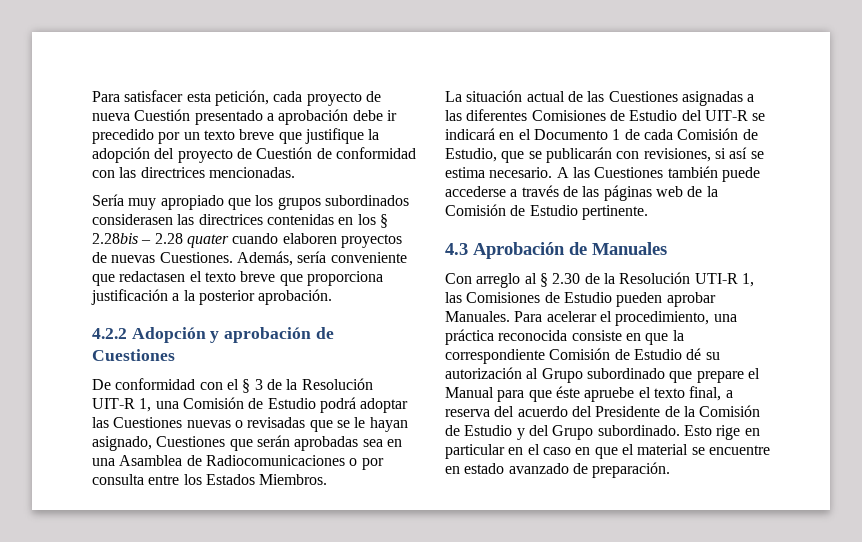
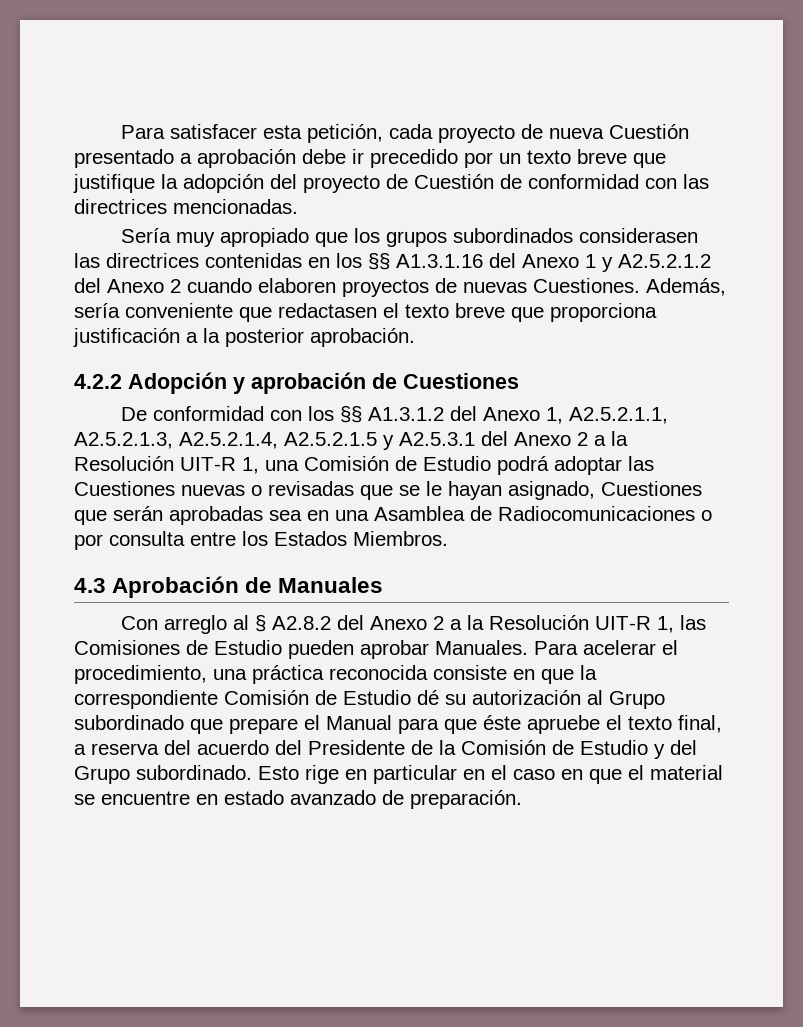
- Sería muy apropiado que los grupos subordinados considerasen las directrices contenidas en los § 2.28bis – 2.28 quater cuando elaboren proyectos de nuevas Cuestiones.
+ Sería muy apropiado que los grupos subordinados considerasen las directrices contenidas en los §§ A1.3.1.16 del Anexo 1 y A2.5.2.1.2 del Anexo 2 cuando elaboren proyectos de nuevas Cuestiones.
- De conformidad con el § 3 de la Resolución UIT-R 1, una Comisión de Estudio podrá adoptar las Cuestiones nuevas o revisadas que se le hayan asignado, Cuestiones que serán aprobadas sea en una Asamblea de Radiocomunicaciones o por consulta entre los Estados Miembros.
+ De conformidad con los §§ A1.3.1.2 del Anexo 1, A2.5.2.1.1, A2.5.2.1.3, A2.5.2.1.4, A2.5.2.1.5 y A2.5.3.1 del Anexo 2 a la Resolución UIT-R 1, una Comisión de Estudio podrá adoptar las Cuestiones nuevas o revisadas que se le hayan asignado, Cuestiones que serán aprobadas sea en una Asamblea de Radiocomunicaciones o por consulta entre los Estados Miembros.
- La situación actual de las Cuestiones asignadas a las diferentes Comisiones de Estudio del UIT-R se indicará en el Documento 1 de cada Comisión de Estudio, que se publicarán con revisiones, si así se estima necesario. A las Cuestiones también puede accederse a través de las páginas web de la Comisión de Estudio pertinente.
- Con arreglo al § 2.30 de la Resolución UTI-R 1, las Comisiones de Estudio pueden aprobar Manuales.
+ Con arreglo al § A2.8.2 del Anexo 2 a la Resolución UIT-R 1, las Comisiones de Estudio pueden aprobar Manuales.

